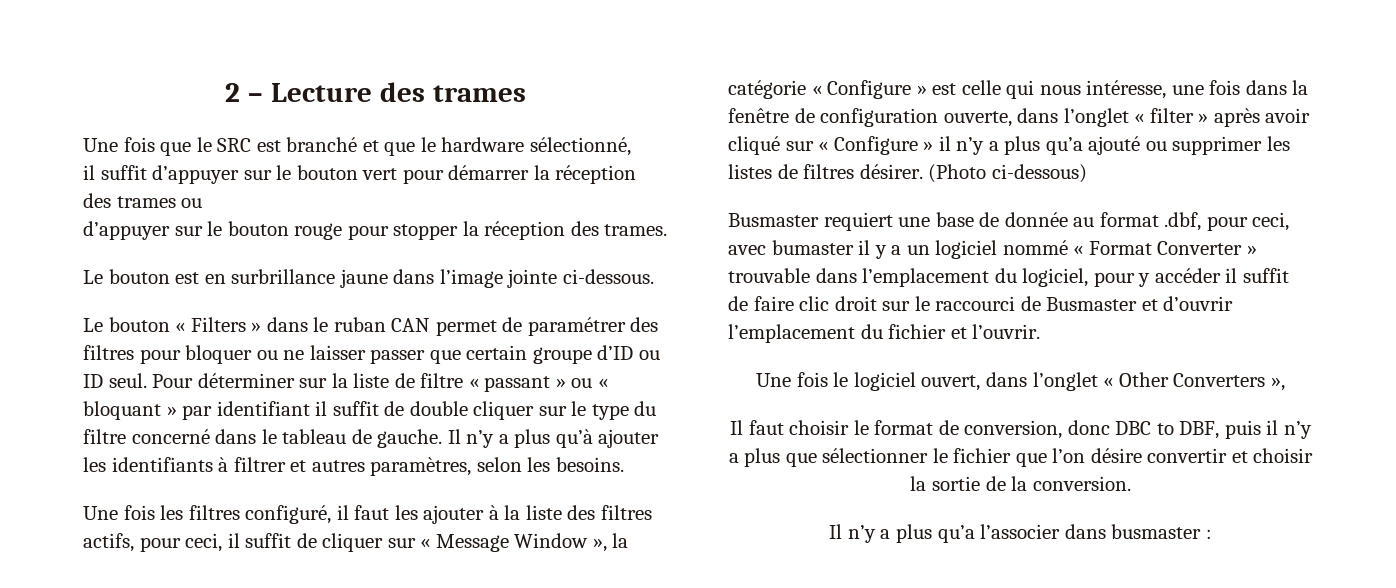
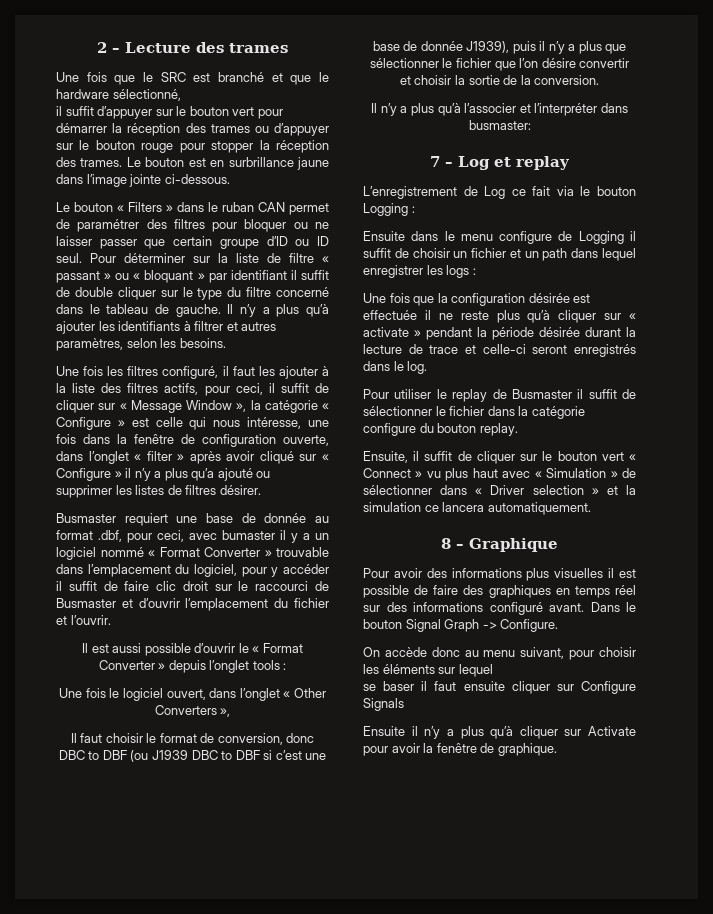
- il suffit d’appuyer sur le bouton vert pour démarrer la réception des trames ou
- d’appuyer sur le bouton rouge pour stopper la réception des trames.
- Le bouton est en surbrillance jaune dans l’image jointe ci-dessous.
+ il suffit d’appuyer sur le bouton vert pour démarrer la réception des trames ou d’appuyer sur le bouton rouge pour stopper la réception des trames. Le bouton est en surbrillance jaune dans l’image jointe ci-dessous.
- (Photo ci-dessous)
+ Il est aussi possible d’ouvrir le « Format Converter » depuis l’onglet tools :
- Il faut choisir le format de conversion, donc DBC to DBF, puis il n’y a plus que sélectionner le fichier que l’on désire convertir et choisir la sortie de la conversion.
+ Il faut choisir le format de conversion, donc DBC to DBF (ou J1939 DBC to DBF si c’est une base de donnée J1939), puis il n’y a plus que sélectionner le fichier que l’on désire convertir et choisir la sortie de la conversion.
- Il n’y a plus qu’a l’associer dans busmaster :
+ Il n’y a plus qu’à l’associer et l’interpréter dans busmaster:
+ 7 – Log et replay
+ L’enregistrement de Log ce fait via le bouton Logging :
+ Ensuite dans le menu configure de Logging il suffit de choisir un fichier et un path dans lequel enregistrer les logs :
+ Une fois que la configuration désirée est effectuée il ne reste plus qu’à cliquer sur « activate » pendant la période désirée durant la lecture de trace et celle-ci seront enregistrés dans le log.
+ Pour utiliser le replay de Busmaster il suffit de sélectionner le fichier dans la catégorie configure du bouton replay.
+ Ensuite, il suffit de cliquer sur le bouton vert « Connect » vu plus haut avec « Simulation » de sélectionner dans « Driver selection » et la simulation ce lancera automatiquement.
+ 8 – Graphique
+ Pour avoir des informations plus visuelles il est possible de faire des graphiques en temps réel sur des informations configuré avant. Dans le bouton Signal Graph -> Configure.
+ On accède donc au menu suivant, pour choisir les éléments sur lequel
+ se baser il faut ensuite cliquer sur Configure Signals
+ Ensuite il n’y a plus qu’à cliquer sur Activate pour avoir la fenêtre de graphique.

